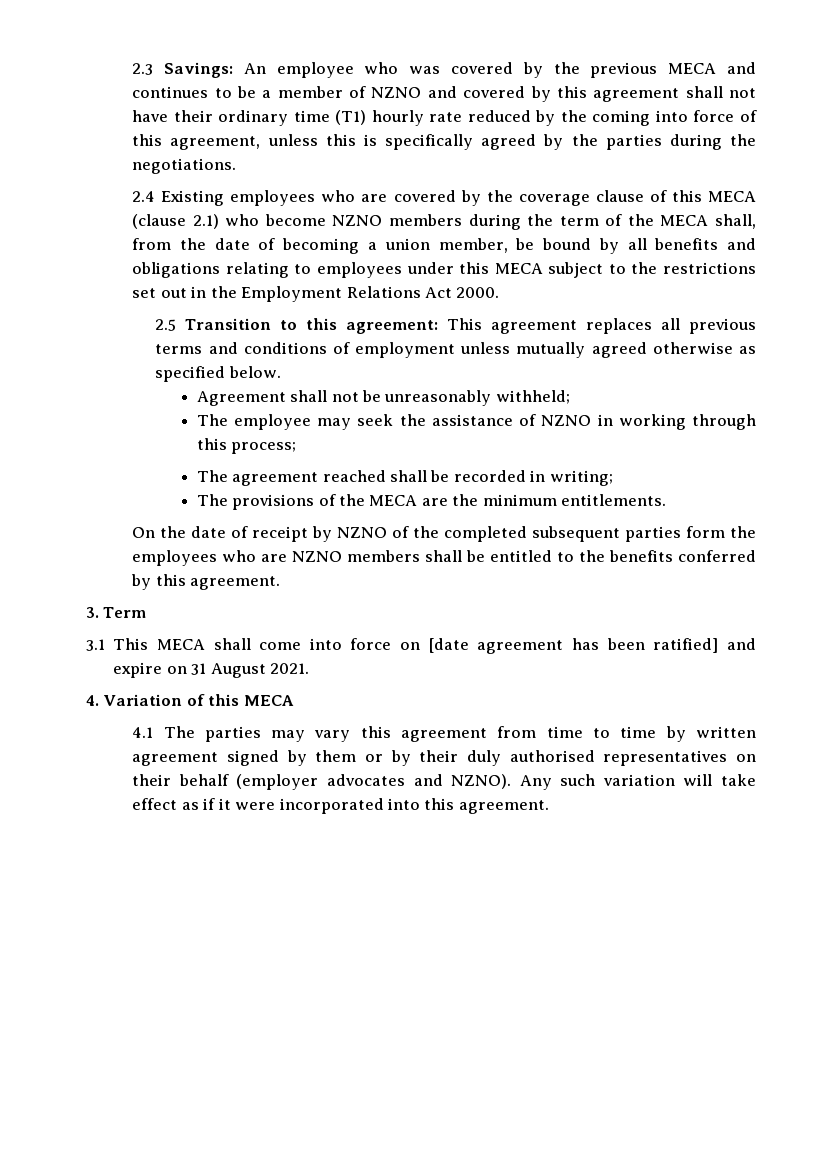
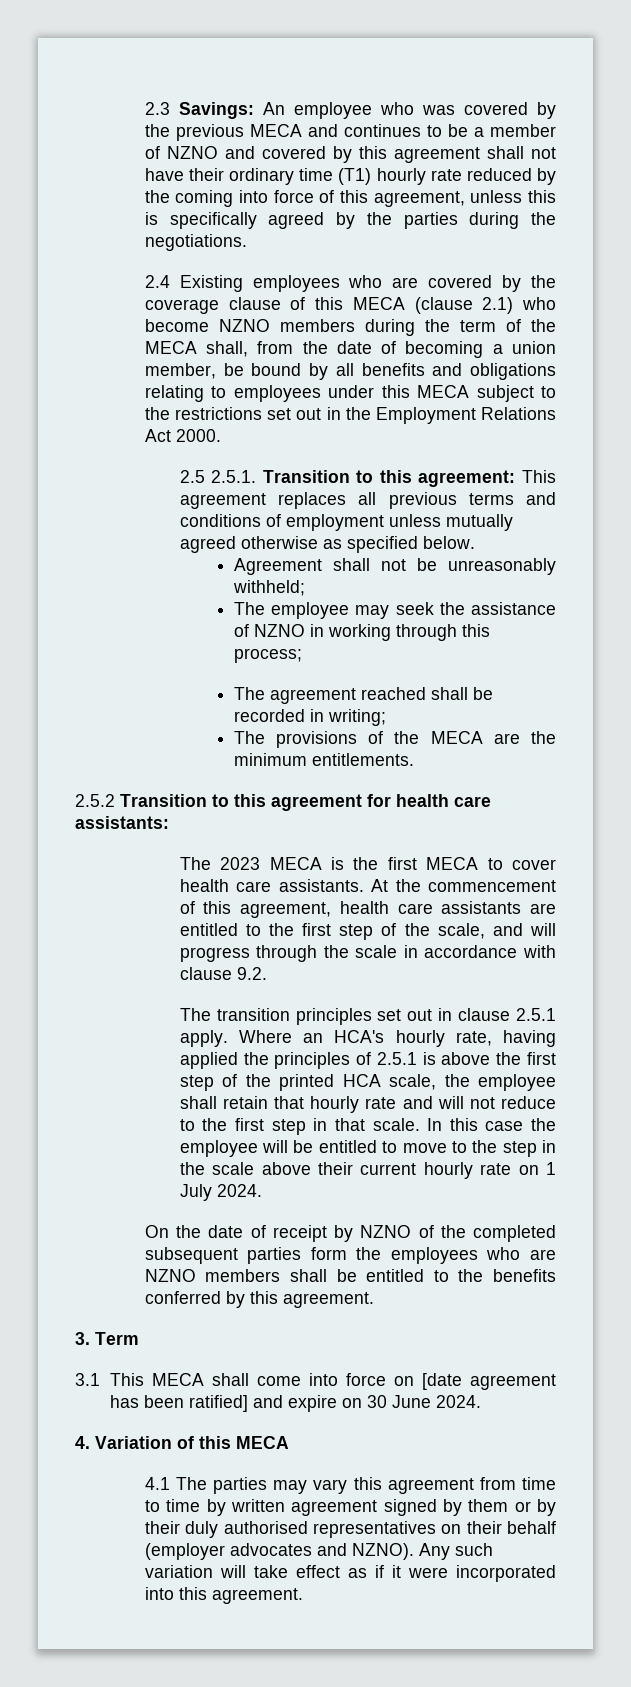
- 2.5 Transition to this agreement: This agreement replaces all previous terms and conditions of employment unless mutually agreed otherwise as specified below.
+ 2.5 2.5.1. Transition to this agreement: This agreement replaces all previous terms and conditions of employment unless mutually agreed otherwise as specified below.
+ 2.5.2 Transition to this agreement for health care assistants:
+ The 2023 MECA is the first MECA to cover health care assistants. At the commencement of this agreement, health care assistants are entitled to the first step of the scale, and will progress through the scale in accordance with clause 9.2.
+ The transition principles set out in clause 2.5.1 apply. Where an HCA's hourly rate, having applied the principles of 2.5.1 is above the first step of the printed HCA scale, the employee shall retain that hourly rate and will not reduce to the first step in that scale. In this case the employee will be entitled to move to the step in the scale above their current hourly rate on 1 July 2024.
- 3.1 This MECA shall come into force on [date agreement has been ratified] and expire on 31 August 2021.
+ 3.1 This MECA shall come into force on [date agreement has been ratified] and expire on 30 June 2024.

